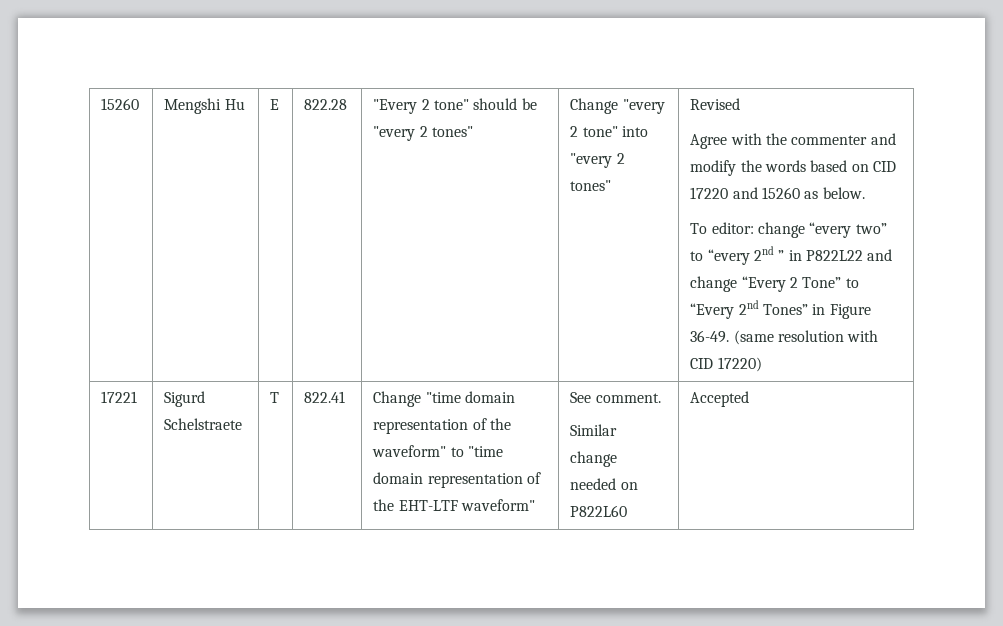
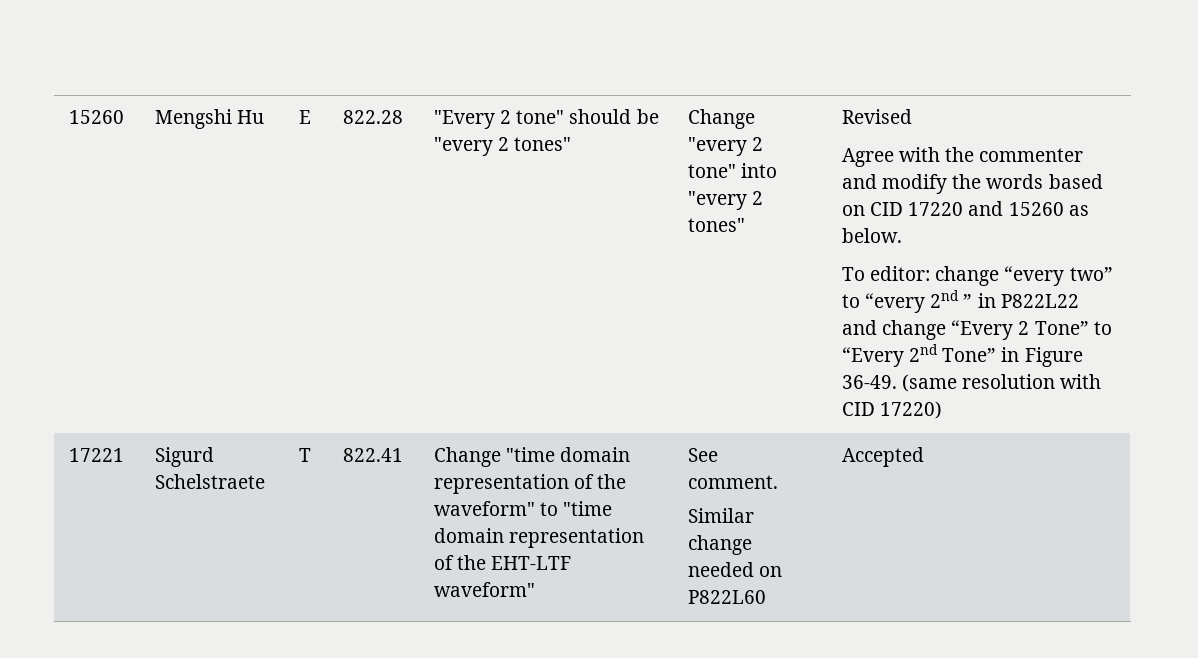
- To editor: change “every two” to “every 2nd ” in P822L22 and change “Every 2 Tone” to “Every 2nd Tones” in Figure 36-49.
+ To editor: change “every two” to “every 2nd ” in P822L22 and change “Every 2 Tone” to “Every 2nd Tone” in Figure 36-49.

